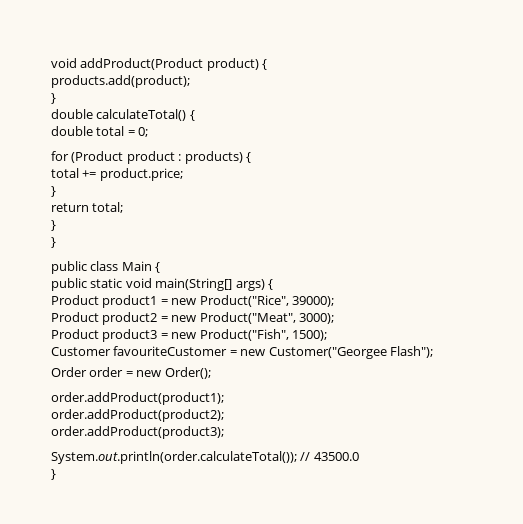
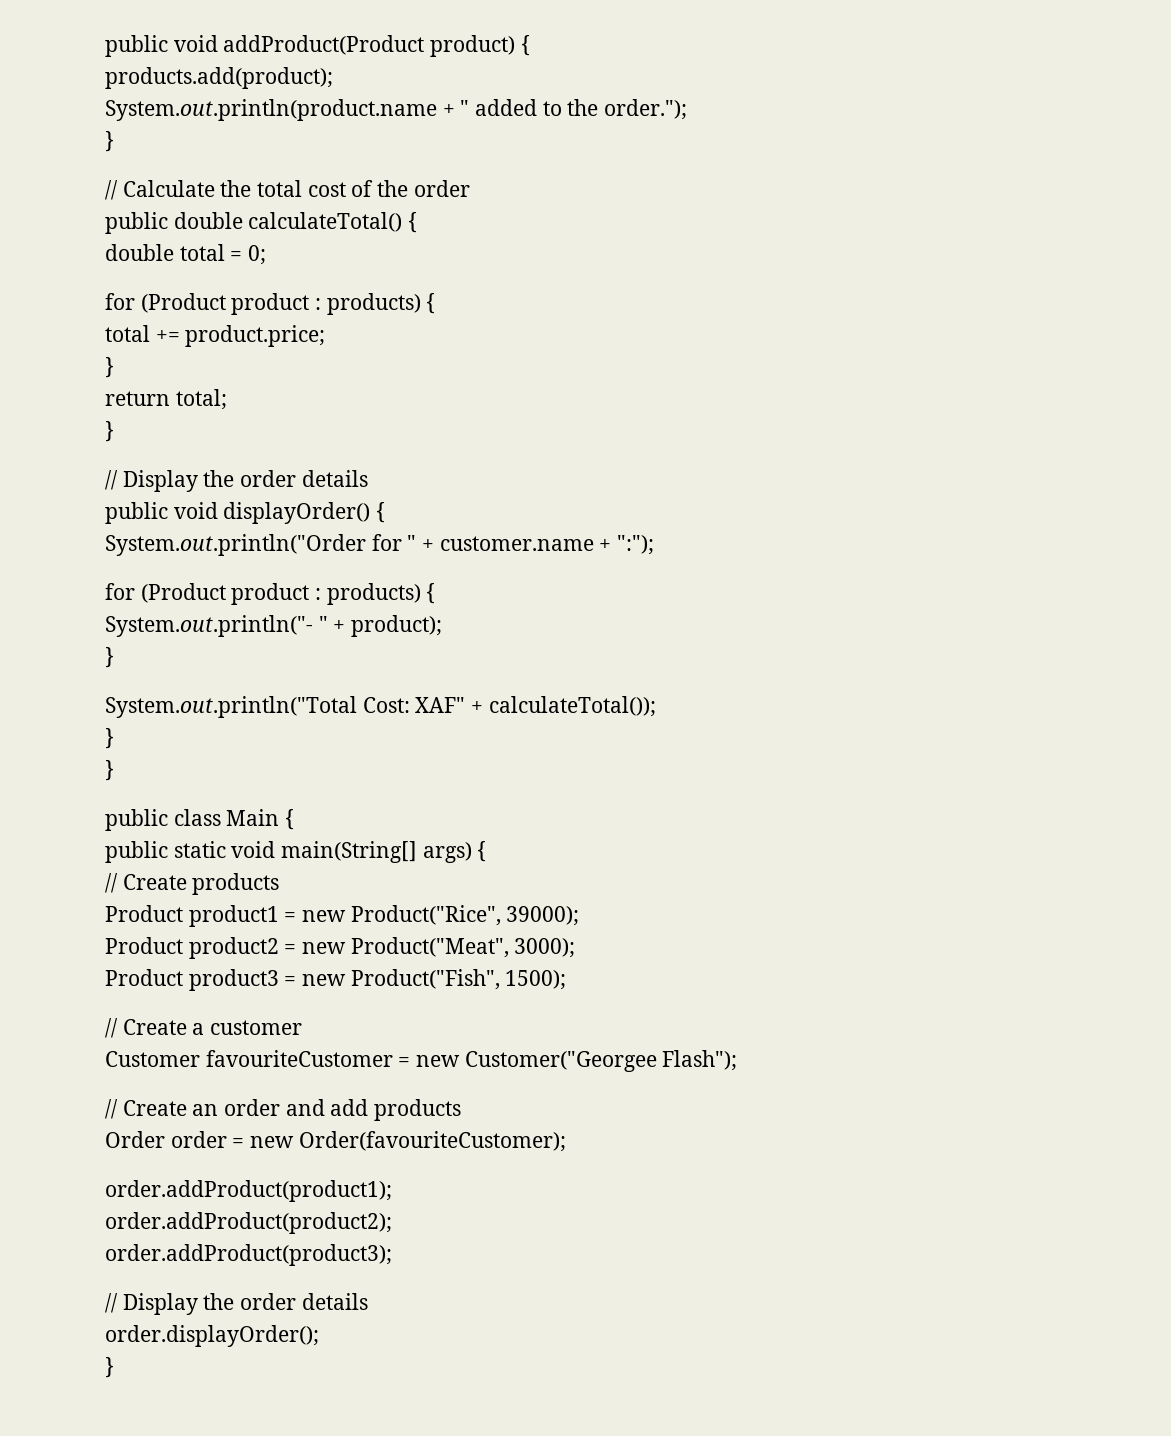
- void addProduct(Product product) {
+ public void addProduct(Product product) {
  products.add(product);
+ System.out.println(product.name + " added to the order.");
  }
- double calculateTotal() {
+ // Calculate the total cost of the order
+ public double calculateTotal() {
  return total;
+ }
+ // Display the order details
+ public void displayOrder() {
+ System.out.println("Order for " + customer.name + ":");
+ for (Product product : products) {
+ System.out.println("- " + product);
+ }
+ System.out.println("Total Cost: XAF" + calculateTotal());
+ // Create products
+ // Create a customer
+ // Create an order and add products
- Order order = new Order();
+ Order order = new Order(favouriteCustomer);
  order.addProduct(product3);
- System.out.println(order.calculateTotal()); // 43500.0
+ // Display the order details
+ order.displayOrder();

